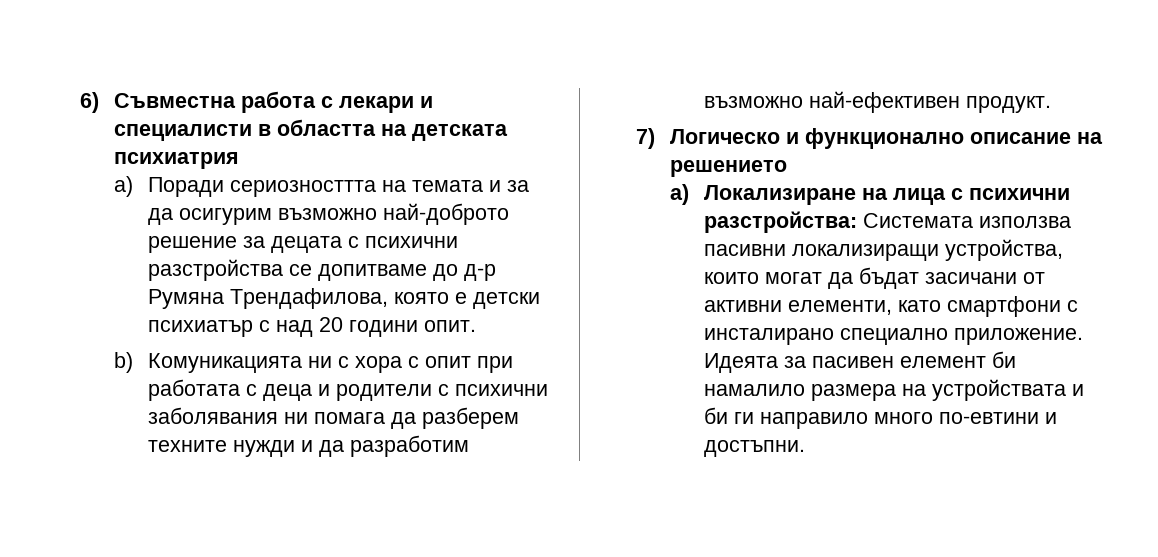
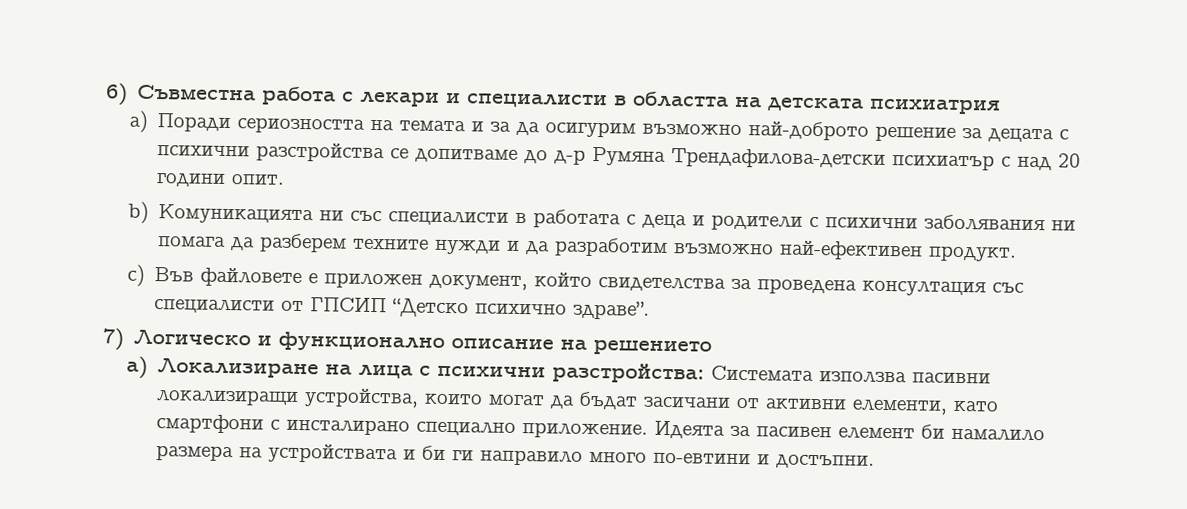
- a) Поради сериозносттта на темата и за да осигурим възможно най-доброто решение за децата с психични разстройства се допитваме до д-р Румяна Трендафилова, която е детски психиатър с над 20 години опит.
+ a) Поради сериозността на темата и за да осигурим възможно най-доброто решение за децата с психични разстройства се допитваме до д-р Румяна Трендафилова-детски психиатър с над 20 години опит.
- b) Комуникацията ни с хора с опит при работата с деца и родители с психични заболявания ни помага да разберем техните нужди и да разработим възможно най-ефективен продукт.
+ b) Комуникацията ни със специалисти в работата с деца и родители с психични заболявания ни помага да разберем техните нужди и да разработим възможно най-ефективен продукт.
+ c) Във файловете е приложен документ, който свидетелства за проведена консултация със специалисти от ГПСИП “Детско психично здраве”.

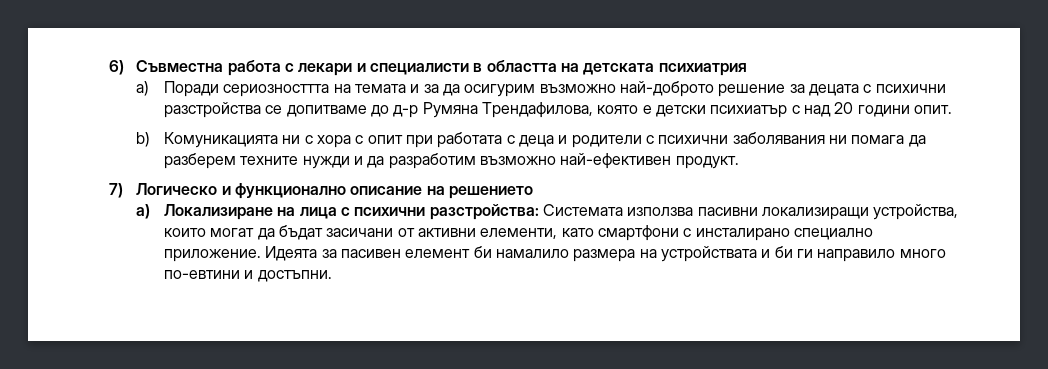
- a) Поради сериозността на темата и за да осигурим възможно най-доброто решение за децата с психични разстройства се допитваме до д-р Румяна Трендафилова-детски психиатър с над 20 години опит.
+ a) Поради сериозносттта на темата и за да осигурим възможно най-доброто решение за децата с психични разстройства се допитваме до д-р Румяна Трендафилова, която е детски психиатър с над 20 години опит.
- b) Комуникацията ни със специалисти в работата с деца и родители с психични заболявания ни помага да разберем техните нужди и да разработим възможно най-ефективен продукт.
+ b) Комуникацията ни с хора с опит при работата с деца и родители с психични заболявания ни помага да разберем техните нужди и да разработим възможно най-ефективен продукт.
- c) Във файловете е приложен документ, който свидетелства за проведена консултация със специалисти от ГПСИП “Детско психично здраве”.

